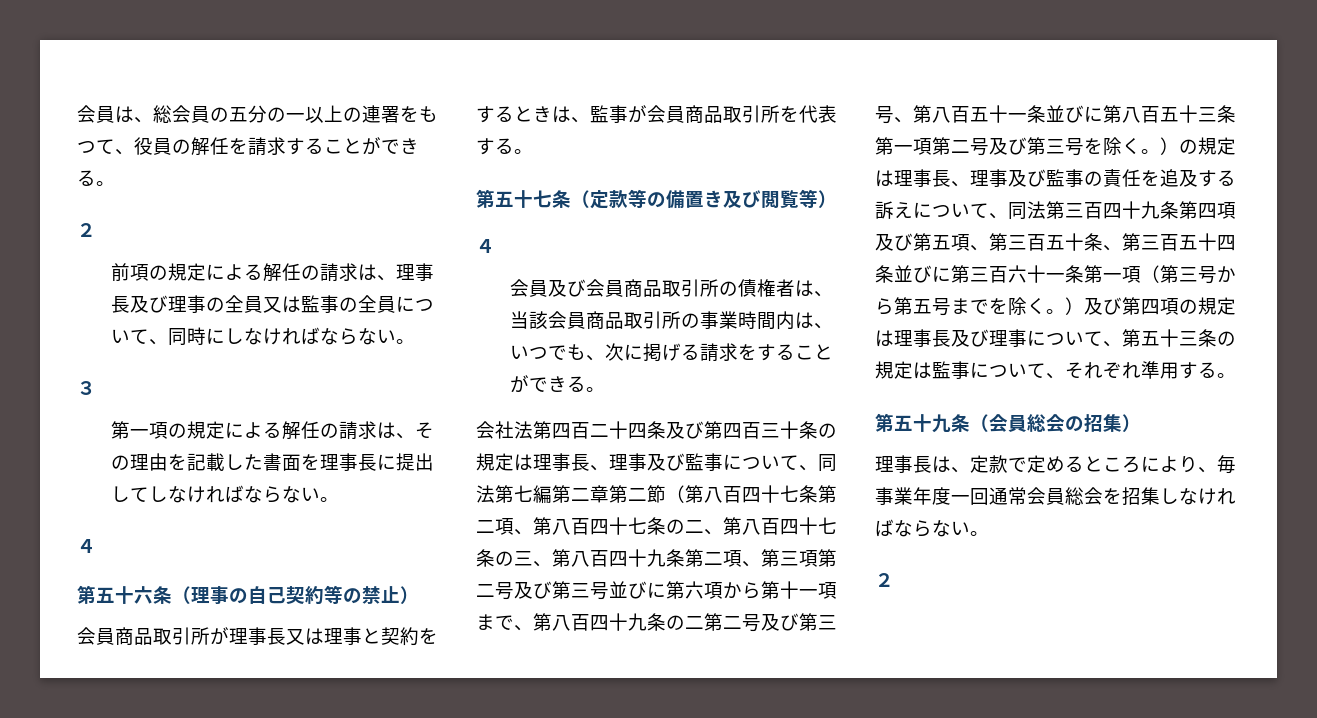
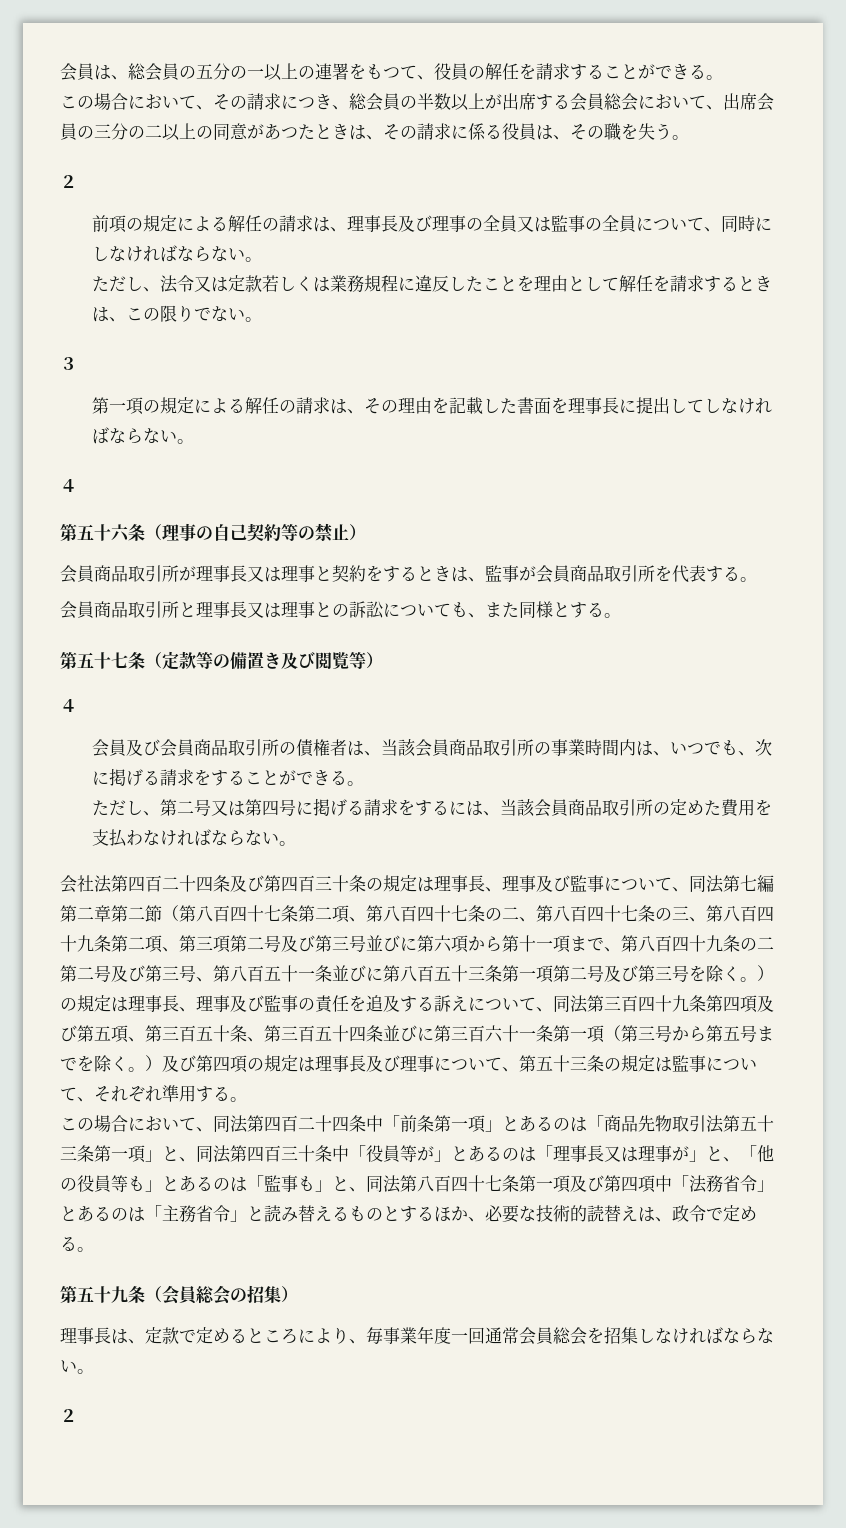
+ この場合において、その請求につき、総会員の半数以上が出席する会員総会において、出席会員の三分の二以上の同意があつたときは、その請求に係る役員は、その職を失う。
+ ただし、法令又は定款若しくは業務規程に違反したことを理由として解任を請求するときは、この限りでない。
+ 会員商品取引所と理事長又は理事との訴訟についても、また同様とする。
+ ただし、第二号又は第四号に掲げる請求をするには、当該会員商品取引所の定めた費用を支払わなければならない。
+ この場合において、同法第四百二十四条中「前条第一項」とあるのは「商品先物取引法第五十三条第一項」と、同法第四百三十条中「役員等が」とあるのは「理事長又は理事が」と、「他の役員等も」とあるのは「監事も」と、同法第八百四十七条第一項及び第四項中「法務省令」とあるのは「主務省令」と読み替えるものとするほか、必要な技術的読替えは、政令で定める。

